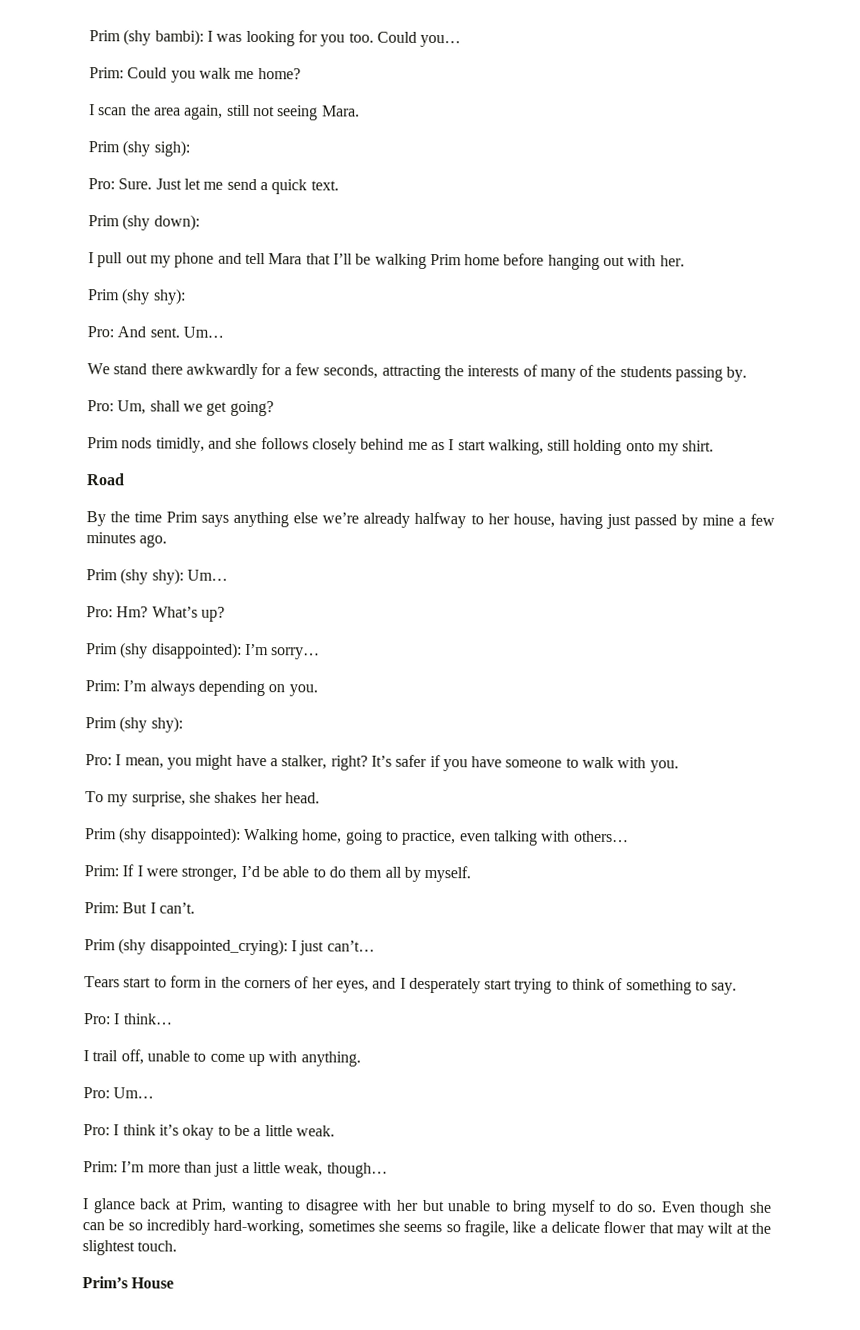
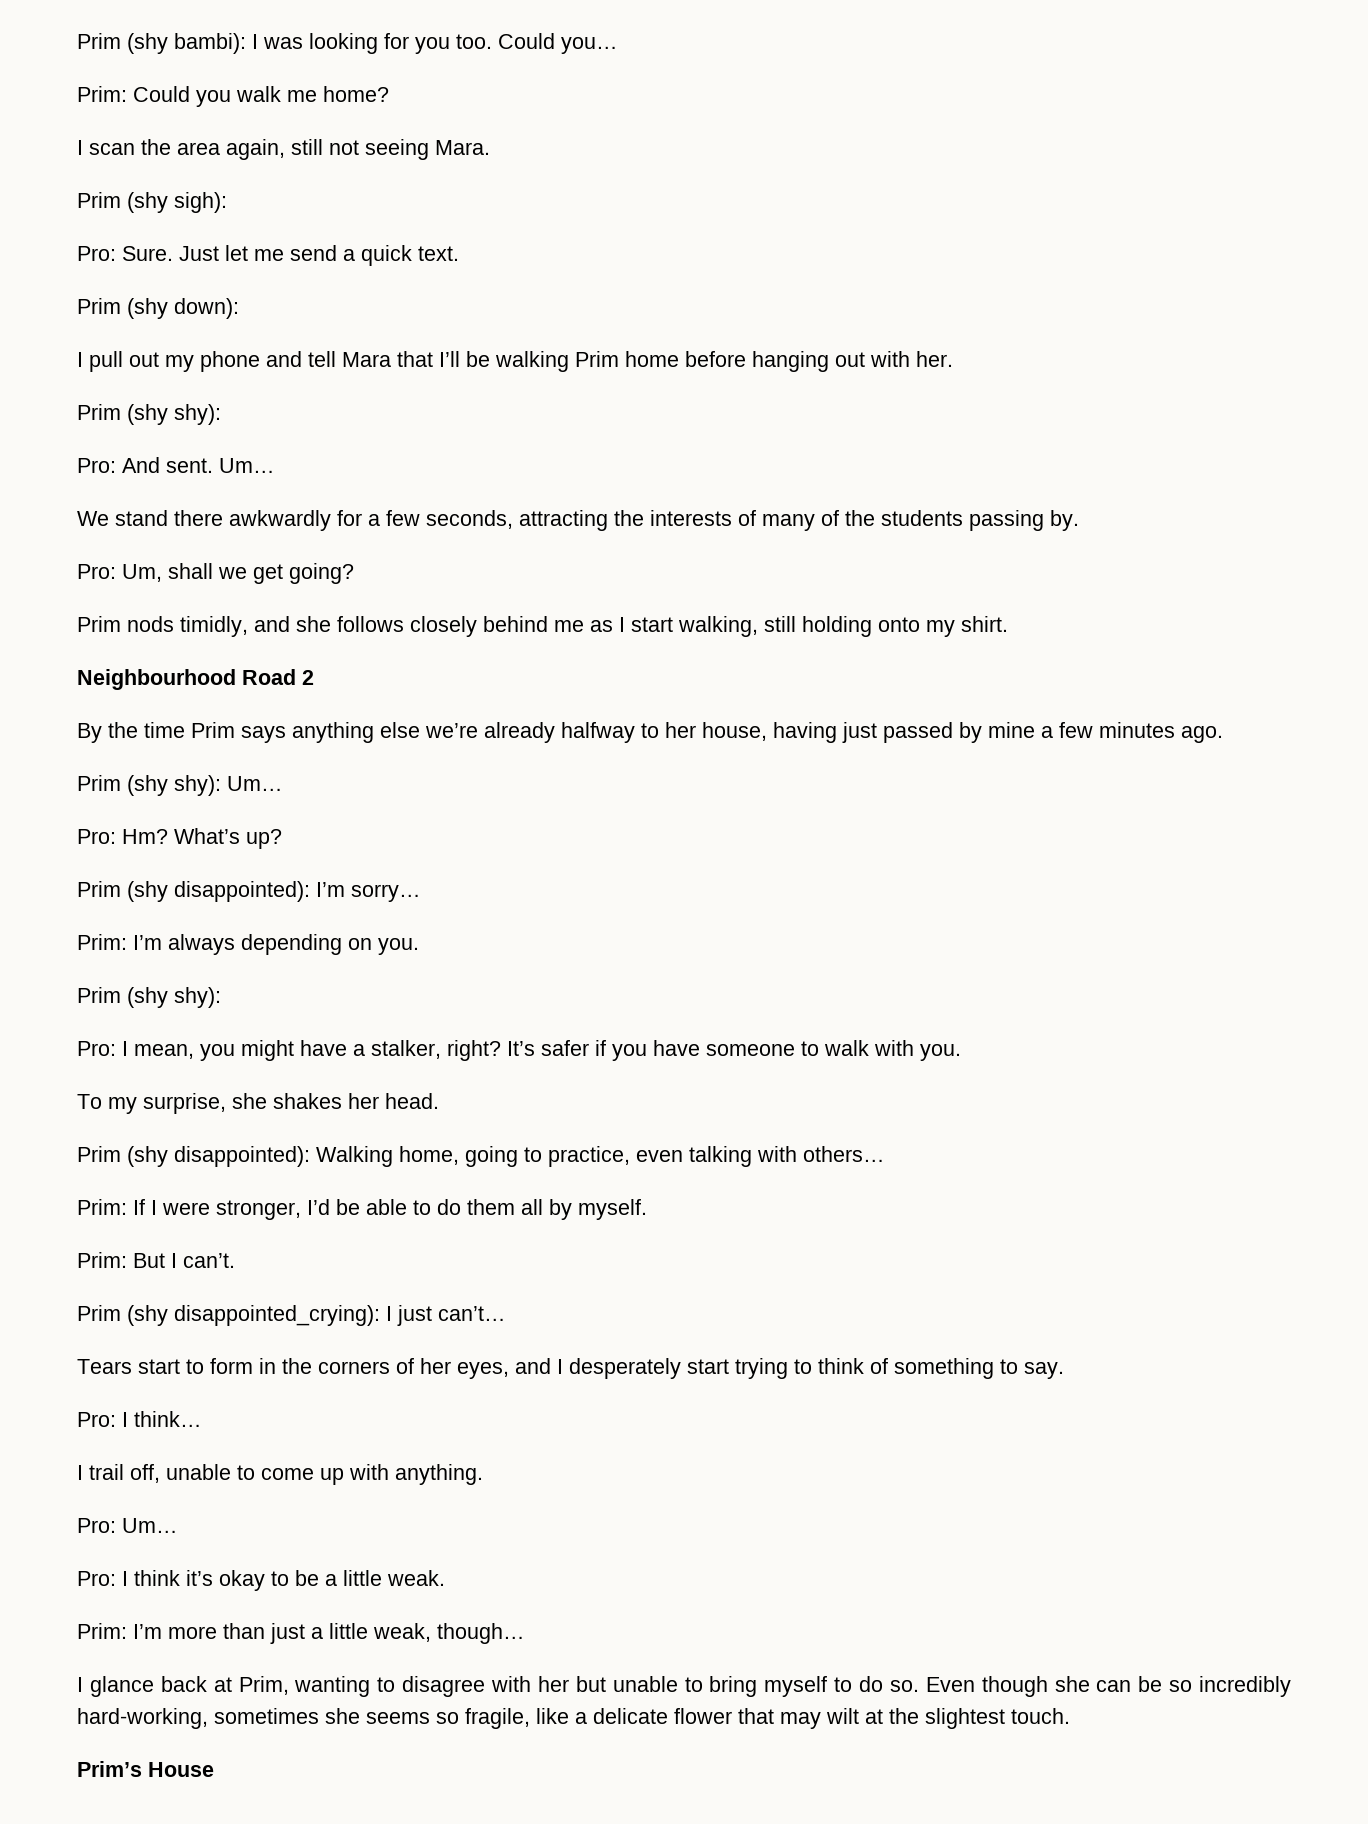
- Road
+ Neighbourhood Road 2

